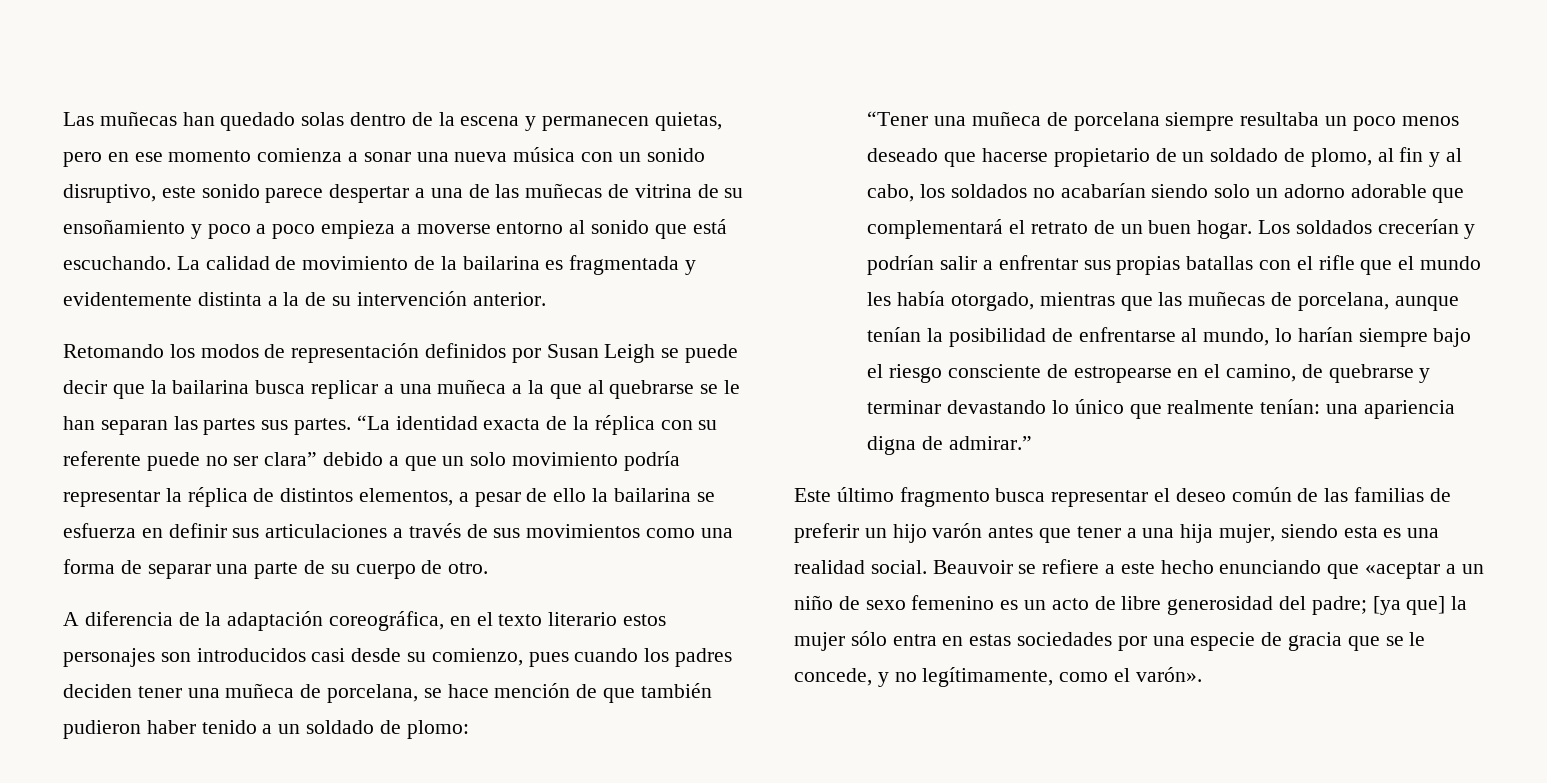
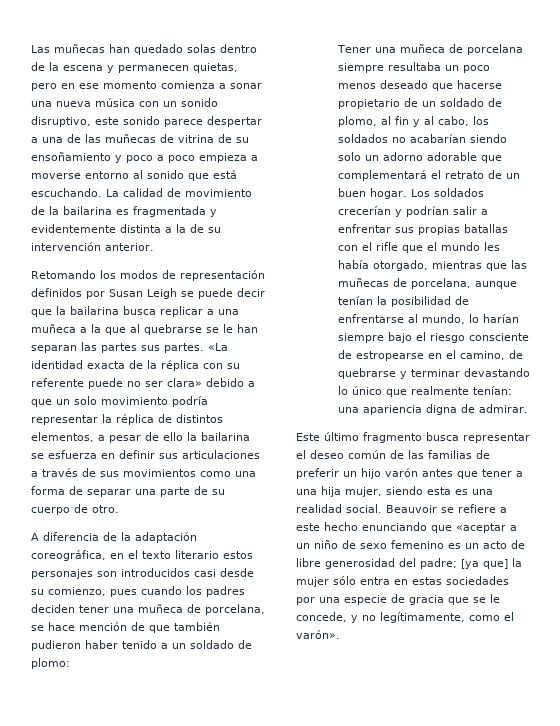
- “La identidad exacta de la réplica con su referente puede no ser clara” debido a que un solo movimiento podría representar la réplica de distintos elementos, a pesar de ello la bailarina se esfuerza en definir sus articulaciones a través de sus movimientos como una forma de separar una parte de su cuerpo de otro.
+ «La identidad exacta de la réplica con su referente puede no ser clara» debido a que un solo movimiento podría representar la réplica de distintos elementos, a pesar de ello la bailarina se esfuerza en definir sus articulaciones a través de sus movimientos como una forma de separar una parte de su cuerpo de otro.
- “Tener una muñeca de porcelana siempre resultaba un poco menos deseado que hacerse propietario de un soldado de plomo, al fin y al cabo, los soldados no acabarían siendo solo un adorno adorable que complementará el retrato de un buen hogar.
+ Tener una muñeca de porcelana siempre resultaba un poco menos deseado que hacerse propietario de un soldado de plomo, al fin y al cabo, los soldados no acabarían siendo solo un adorno adorable que complementará el retrato de un buen hogar.
- Los soldados crecerían y podrían salir a enfrentar sus propias batallas con el rifle que el mundo les había otorgado, mientras que las muñecas de porcelana, aunque tenían la posibilidad de enfrentarse al mundo, lo harían siempre bajo el riesgo consciente de estropearse en el camino, de quebrarse y terminar devastando lo único que realmente tenían: una apariencia digna de admirar.”
+ Los soldados crecerían y podrían salir a enfrentar sus propias batallas con el rifle que el mundo les había otorgado, mientras que las muñecas de porcelana, aunque tenían la posibilidad de enfrentarse al mundo, lo harían siempre bajo el riesgo consciente de estropearse en el camino, de quebrarse y terminar devastando lo único que realmente tenían: una apariencia digna de admirar.

